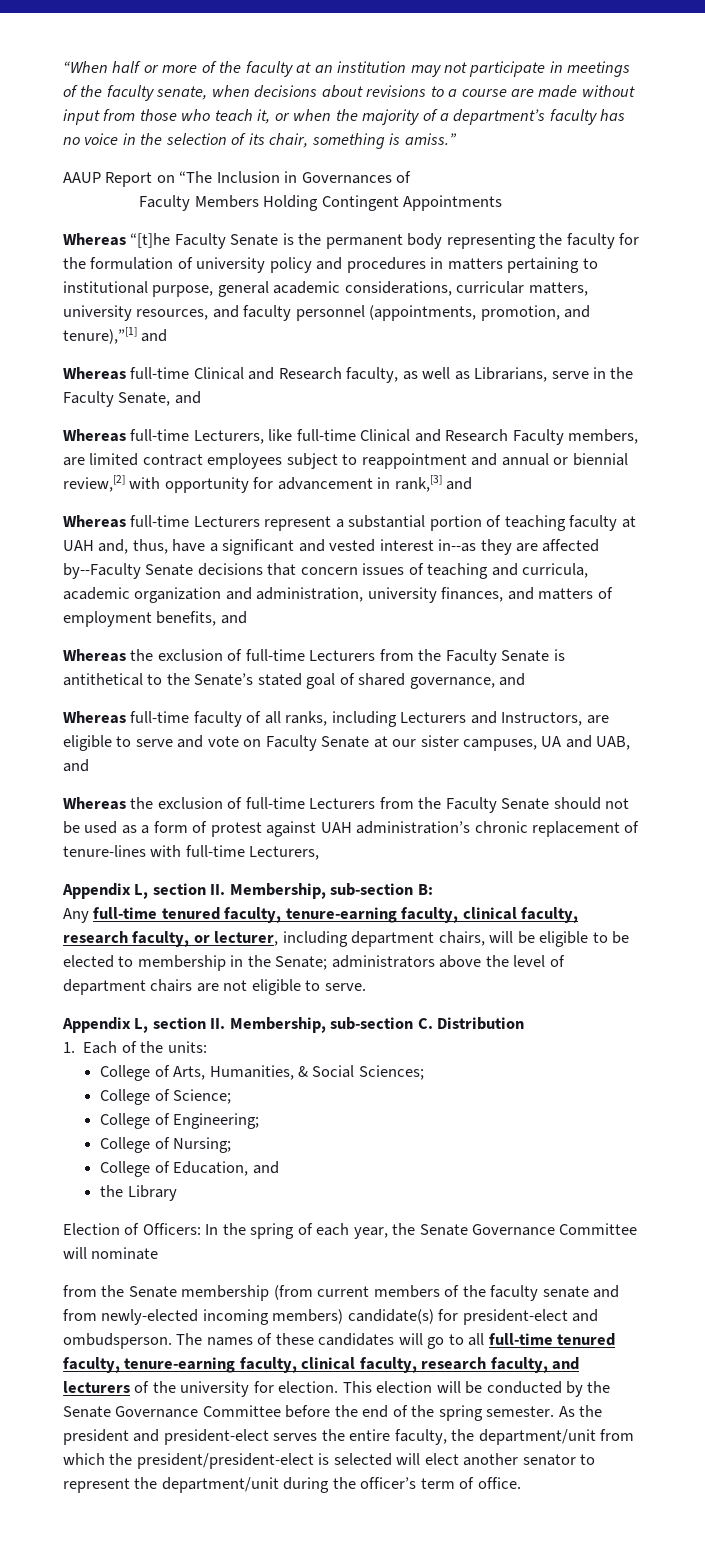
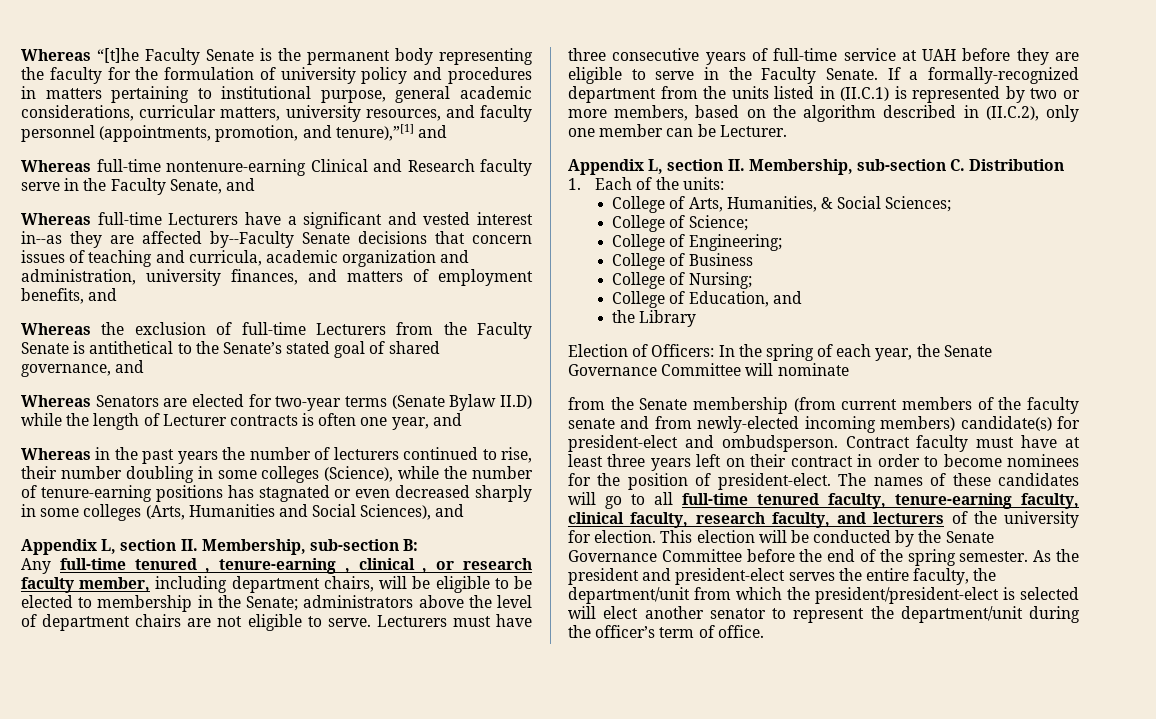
- “When half or more of the faculty at an institution may not participate in meetings of the faculty senate, when decisions about revisions to a course are made without input from those who teach it, or when the majority of a department’s faculty has no voice in the selection of its chair, something is amiss.”
- AAUP Report on “The Inclusion in Governances of
- Faculty Members Holding Contingent Appointments
- Whereas full-time Clinical and Research faculty, as well as Librarians, serve in the Faculty Senate, and
+ Whereas full-time nontenure-earning Clinical and Research faculty serve in the Faculty Senate, and
- Whereas full-time Lecturers, like full-time Clinical and Research Faculty members, are limited contract employees subject to reappointment and annual or biennial review,[2] with opportunity for advancement in rank,[3] and
- Whereas full-time Lecturers represent a substantial portion of teaching faculty at UAH and, thus, have a significant and vested interest in--as they are affected by--Faculty Senate decisions that concern issues of teaching and curricula, academic organization and administration, university finances, and matters of employment benefits, and
+ Whereas full-time Lecturers have a significant and vested interest in--as they are affected by--Faculty Senate decisions that concern issues of teaching and curricula, academic organization and administration, university finances, and matters of employment benefits, and
- Whereas full-time faculty of all ranks, including Lecturers and Instructors, are eligible to serve and vote on Faculty Senate at our sister campuses, UA and UAB, and
- Whereas the exclusion of full-time Lecturers from the Faculty Senate should not be used as a form of protest against UAH administration’s chronic replacement of tenure-lines with full-time Lecturers,
+ Whereas Senators are elected for two-year terms (Senate Bylaw II.D) while the length of Lecturer contracts is often one year, and
+ Whereas in the past years the number of lecturers continued to rise, their number doubling in some colleges (Science), while the number of tenure-earning positions has stagnated or even decreased sharply in some colleges (Arts, Humanities and Social Sciences), and
- Any full-time tenured faculty, tenure-earning faculty, clinical faculty, research faculty, or lecturer, including department chairs, will be eligible to be elected to membership in the Senate; administrators above the level of department chairs are not eligible to serve.
+ Any full-time tenured , tenure-earning , clinical , or research faculty member, including department chairs, will be eligible to be elected to membership in the Senate; administrators above the level of department chairs are not eligible to serve. Lecturers must have three consecutive years of full-time service at UAH before they are eligible to serve in the Faculty Senate. If a formally-recognized department from the units listed in (II.C.1) is represented by two or more members, based on the algorithm described in (II.C.2), only one member can be Lecturer.
+ College of Business
+ Contract faculty must have at least three years left on their contract in order to become nominees for the position of president-elect.

